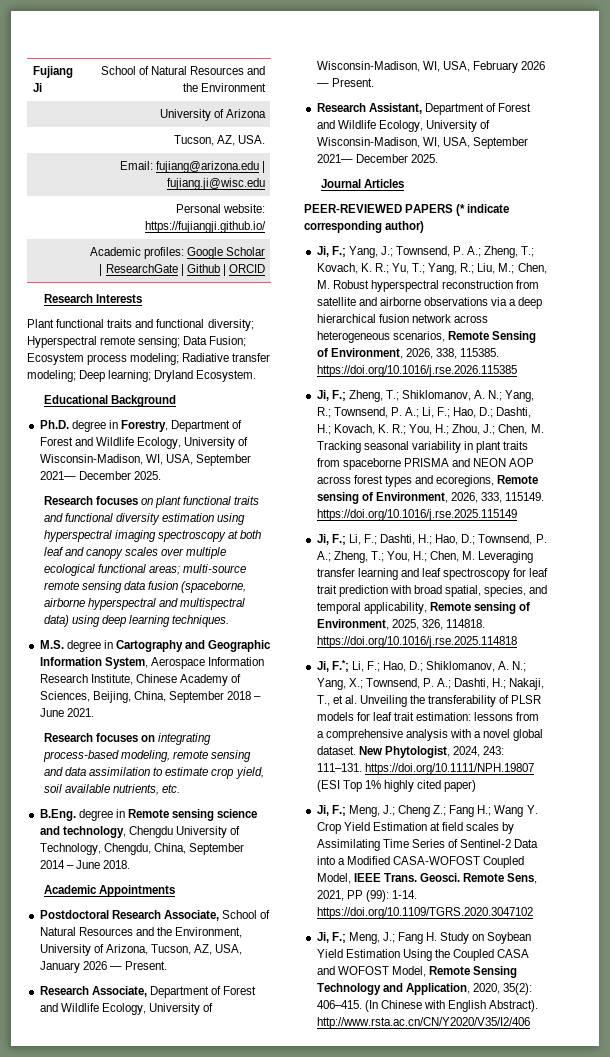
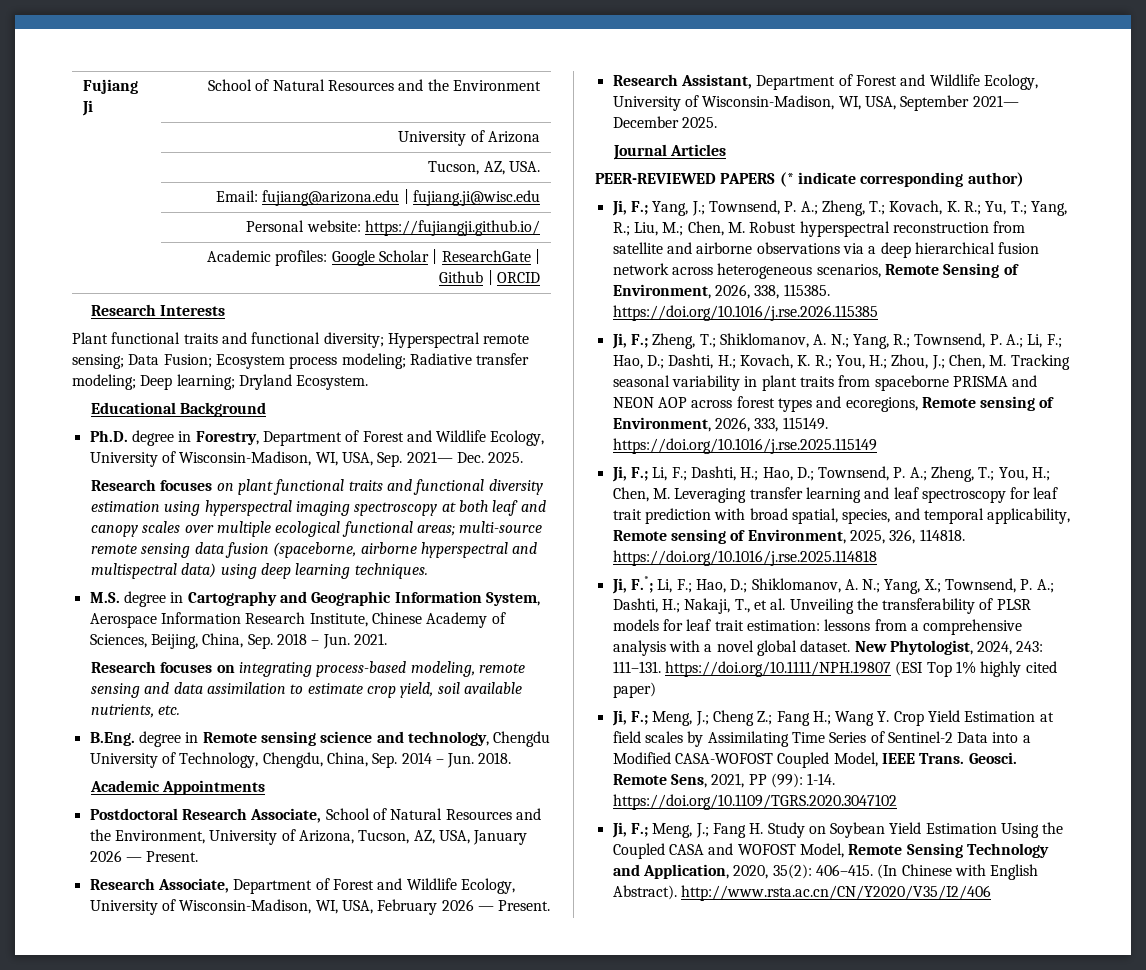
- Ph.D. degree in Forestry, Department of Forest and Wildlife Ecology, University of Wisconsin-Madison, WI, USA, September 2021— December 2025.
+ Ph.D. degree in Forestry, Department of Forest and Wildlife Ecology, University of Wisconsin-Madison, WI, USA, Sep. 2021— Dec. 2025.
- M.S. degree in Cartography and Geographic Information System, Aerospace Information Research Institute, Chinese Academy of Sciences, Beijing, China, September 2018 – June 2021.
+ M.S. degree in Cartography and Geographic Information System, Aerospace Information Research Institute, Chinese Academy of Sciences, Beijing, China, Sep. 2018 – Jun. 2021.
- B.Eng. degree in Remote sensing science and technology, Chengdu University of Technology, Chengdu, China, September 2014 – June 2018.
+ B.Eng. degree in Remote sensing science and technology, Chengdu University of Technology, Chengdu, China, Sep. 2014 – Jun. 2018.

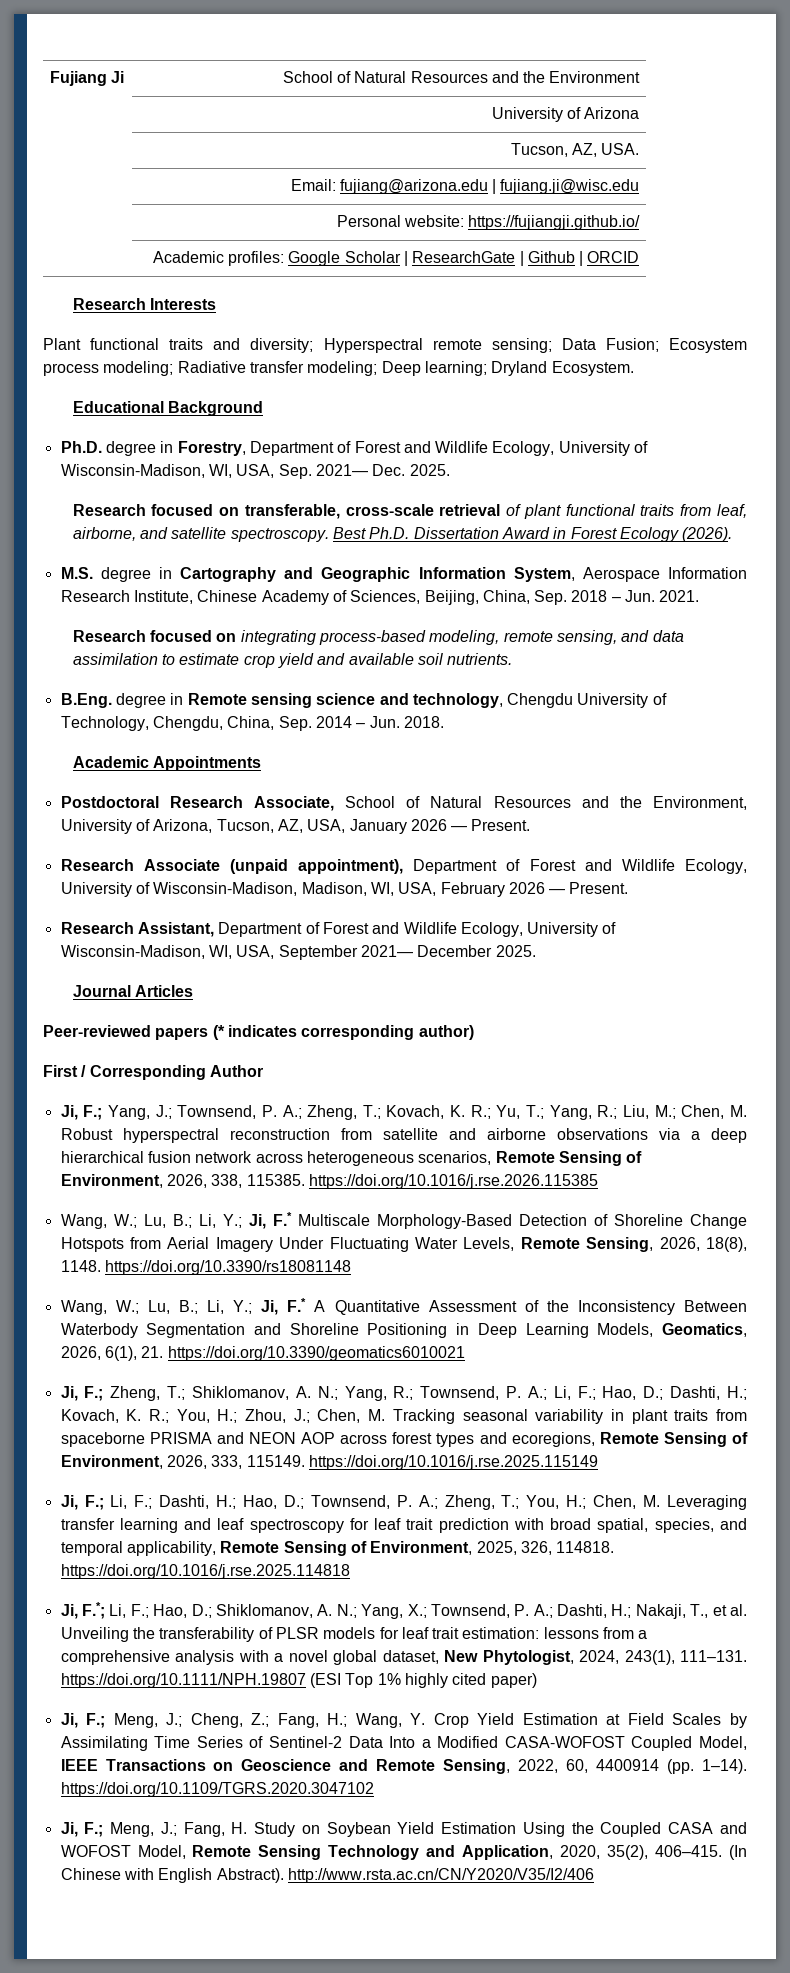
- Plant functional traits and functional diversity; Hyperspectral remote sensing; Data Fusion; Ecosystem process modeling; Radiative transfer modeling; Deep learning; Dryland Ecosystem.
+ Plant functional traits and diversity; Hyperspectral remote sensing; Data Fusion; Ecosystem process modeling; Radiative transfer modeling; Deep learning; Dryland Ecosystem.
- Research focuses on plant functional traits and functional diversity estimation using hyperspectral imaging spectroscopy at both leaf and canopy scales over multiple ecological functional areas; multi-source remote sensing data fusion (spaceborne, airborne hyperspectral and multispectral data) using deep learning techniques.
+ Research focused on transferable, cross-scale retrieval of plant functional traits from leaf, airborne, and satellite spectroscopy. Best Ph.D. Dissertation Award in Forest Ecology (2026).
- Research focuses on integrating process-based modeling, remote sensing and data assimilation to estimate crop yield, soil available nutrients, etc.
+ Research focused on integrating process-based modeling, remote sensing, and data assimilation to estimate crop yield and available soil nutrients.
- Research Associate, Department of Forest and Wildlife Ecology, University of Wisconsin-Madison, WI, USA, February 2026 — Present.
+ Research Associate (unpaid appointment), Department of Forest and Wildlife Ecology, University of Wisconsin-Madison, Madison, WI, USA, February 2026 — Present.
- PEER-REVIEWED PAPERS (* indicate corresponding author)
+ Peer-reviewed papers (* indicates corresponding author)
+ First / Corresponding Author
+ Wang, W.; Lu, B.; Li, Y.; Ji, F.* Multiscale Morphology-Based Detection of Shoreline Change Hotspots from Aerial Imagery Under Fluctuating Water Levels, Remote Sensing, 2026, 18(8), 1148. https://doi.org/10.3390/rs18081148
+ Wang, W.; Lu, B.; Li, Y.; Ji, F.* A Quantitative Assessment of the Inconsistency Between Waterbody Segmentation and Shoreline Positioning in Deep Learning Models, Geomatics, 2026, 6(1), 21. https://doi.org/10.3390/geomatics6010021
- Ji, F.; Zheng, T.; Shiklomanov, A. N.; Yang, R.; Townsend, P. A.; Li, F.; Hao, D.; Dashti, H.; Kovach, K. R.; You, H.; Zhou, J.; Chen, M. Tracking seasonal variability in plant traits from spaceborne PRISMA and NEON AOP across forest types and ecoregions, Remote sensing of Environment, 2026, 333, 115149. https://doi.org/10.1016/j.rse.2025.115149
+ Ji, F.; Zheng, T.; Shiklomanov, A. N.; Yang, R.; Townsend, P. A.; Li, F.; Hao, D.; Dashti, H.; Kovach, K. R.; You, H.; Zhou, J.; Chen, M. Tracking seasonal variability in plant traits from spaceborne PRISMA and NEON AOP across forest types and ecoregions, Remote Sensing of Environment, 2026, 333, 115149. https://doi.org/10.1016/j.rse.2025.115149
- Ji, F.; Li, F.; Dashti, H.; Hao, D.; Townsend, P. A.; Zheng, T.; You, H.; Chen, M. Leveraging transfer learning and leaf spectroscopy for leaf trait prediction with broad spatial, species, and temporal applicability, Remote sensing of Environment, 2025, 326, 114818. https://doi.org/10.1016/j.rse.2025.114818
+ Ji, F.; Li, F.; Dashti, H.; Hao, D.; Townsend, P. A.; Zheng, T.; You, H.; Chen, M. Leveraging transfer learning and leaf spectroscopy for leaf trait prediction with broad spatial, species, and temporal applicability, Remote Sensing of Environment, 2025, 326, 114818. https://doi.org/10.1016/j.rse.2025.114818
- Ji, F.*; Li, F.; Hao, D.; Shiklomanov, A. N.; Yang, X.; Townsend, P. A.; Dashti, H.; Nakaji, T., et al. Unveiling the transferability of PLSR models for leaf trait estimation: lessons from a comprehensive analysis with a novel global dataset. New Phytologist, 2024, 243: 111–131. https://doi.org/10.1111/NPH.19807 (ESI Top 1% highly cited paper)
+ Ji, F.*; Li, F.; Hao, D.; Shiklomanov, A. N.; Yang, X.; Townsend, P. A.; Dashti, H.; Nakaji, T., et al. Unveiling the transferability of PLSR models for leaf trait estimation: lessons from a comprehensive analysis with a novel global dataset, New Phytologist, 2024, 243(1), 111–131. https://doi.org/10.1111/NPH.19807 (ESI Top 1% highly cited paper)
- Ji, F.; Meng, J.; Cheng Z.; Fang H.; Wang Y. Crop Yield Estimation at field scales by Assimilating Time Series of Sentinel-2 Data into a Modified CASA-WOFOST Coupled Model, IEEE Trans. Geosci. Remote Sens, 2021, PP (99): 1-14. https://doi.org/10.1109/TGRS.2020.3047102
+ Ji, F.; Meng, J.; Cheng, Z.; Fang, H.; Wang, Y. Crop Yield Estimation at Field Scales by Assimilating Time Series of Sentinel-2 Data Into a Modified CASA-WOFOST Coupled Model, IEEE Transactions on Geoscience and Remote Sensing, 2022, 60, 4400914 (pp. 1–14). https://doi.org/10.1109/TGRS.2020.3047102
- Ji, F.; Meng, J.; Fang H. Study on Soybean Yield Estimation Using the Coupled CASA and WOFOST Model, Remote Sensing Technology and Application, 2020, 35(2): 406–415.
+ Ji, F.; Meng, J.; Fang, H. Study on Soybean Yield Estimation Using the Coupled CASA and WOFOST Model, Remote Sensing Technology and Application, 2020, 35(2), 406–415.

